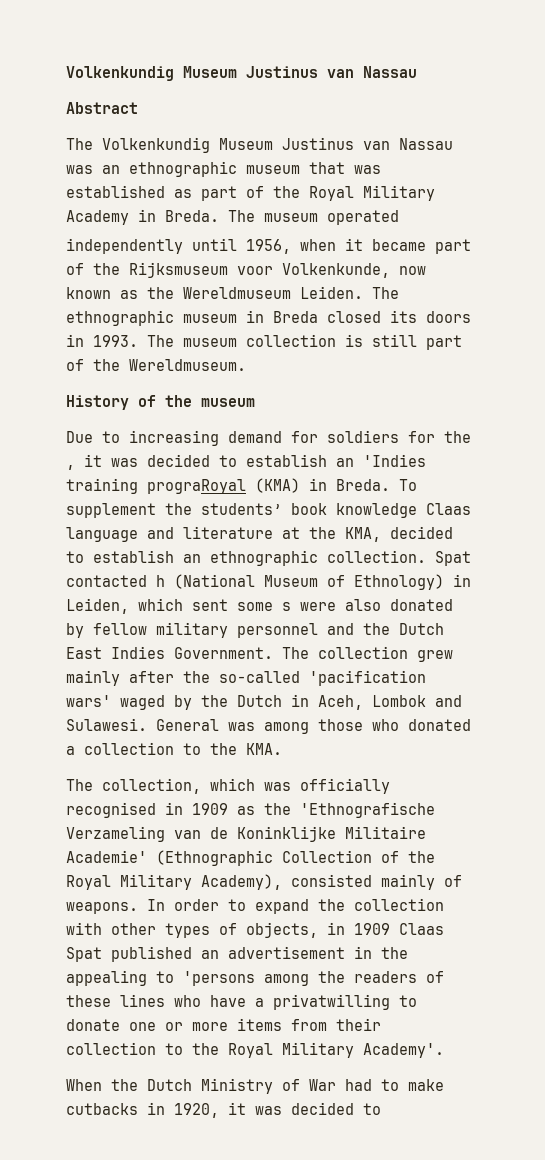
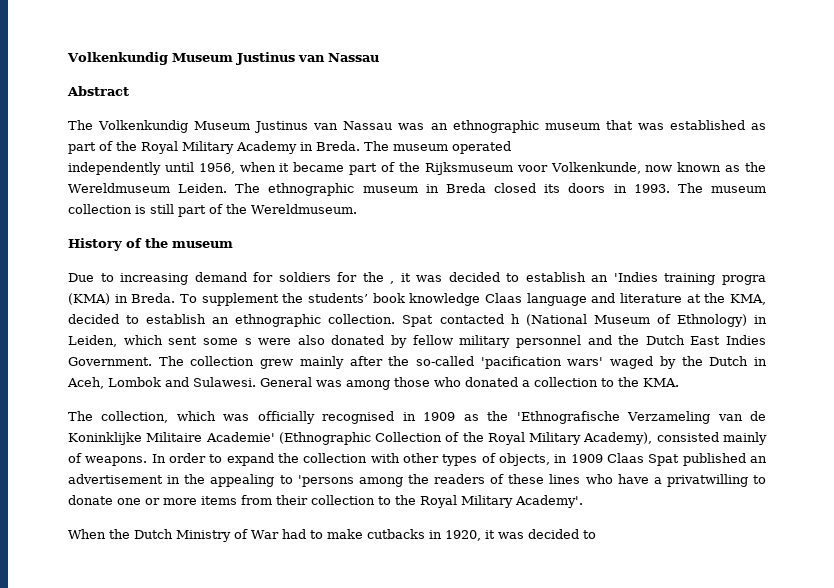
- Due to increasing demand for soldiers for the , it was decided to establish an 'Indies training prograRoyal (KMA) in Breda.
+ Due to increasing demand for soldiers for the , it was decided to establish an 'Indies training progra (KMA) in Breda.

